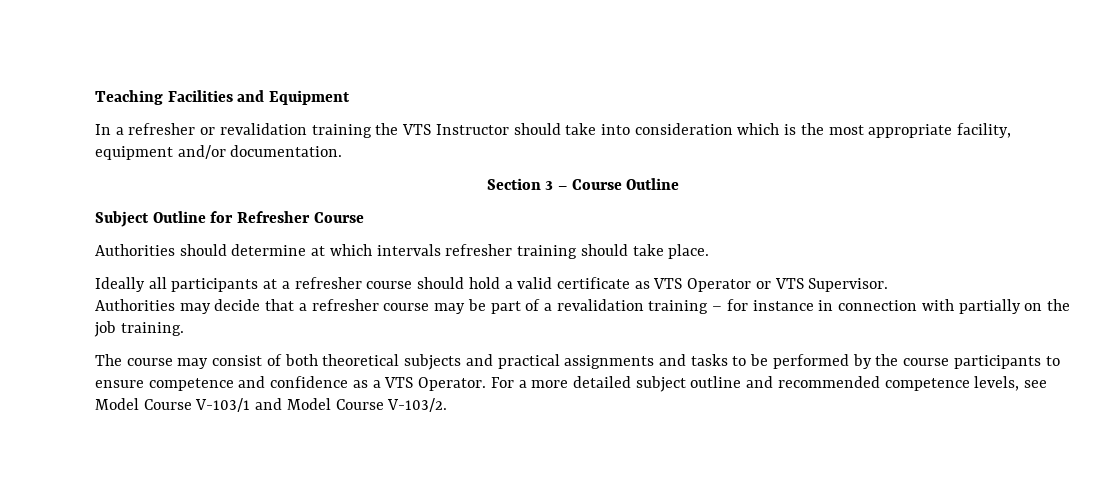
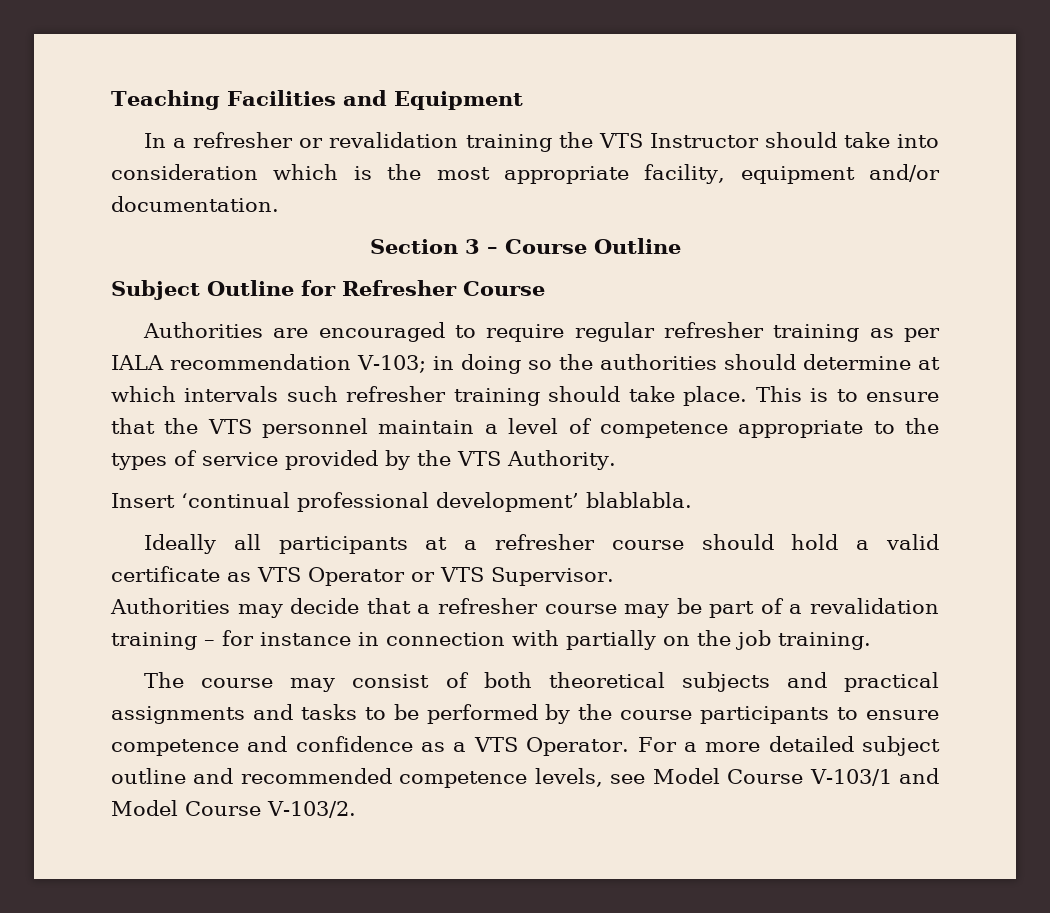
- Authorities should determine at which intervals refresher training should take place.
+ Authorities are encouraged to require regular refresher training as per IALA recommendation V-103; in doing so the authorities should determine at which intervals such refresher training should take place. This is to ensure that the VTS personnel maintain a level of competence appropriate to the types of service provided by the VTS Authority.
+ Insert ‘continual professional development’ blablabla.

